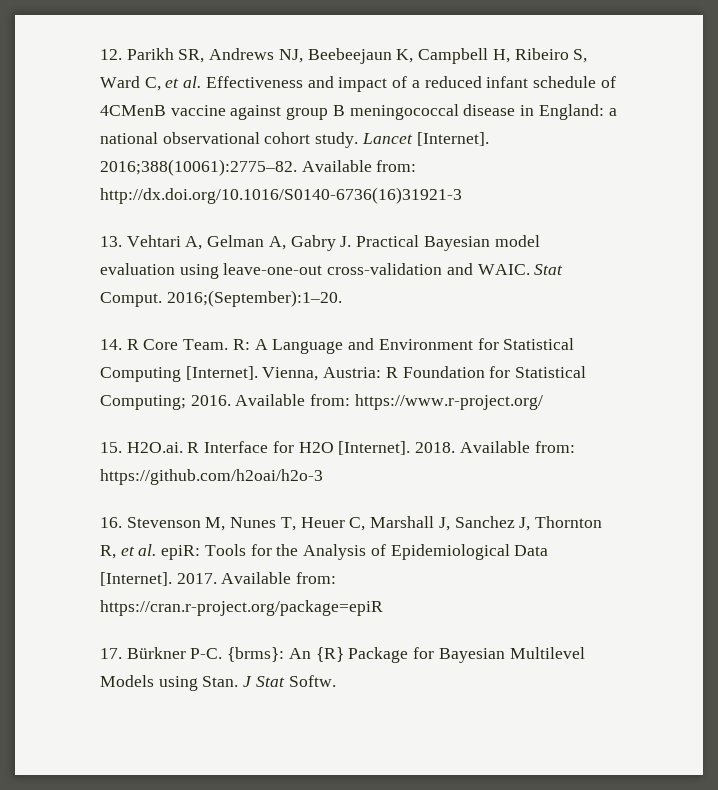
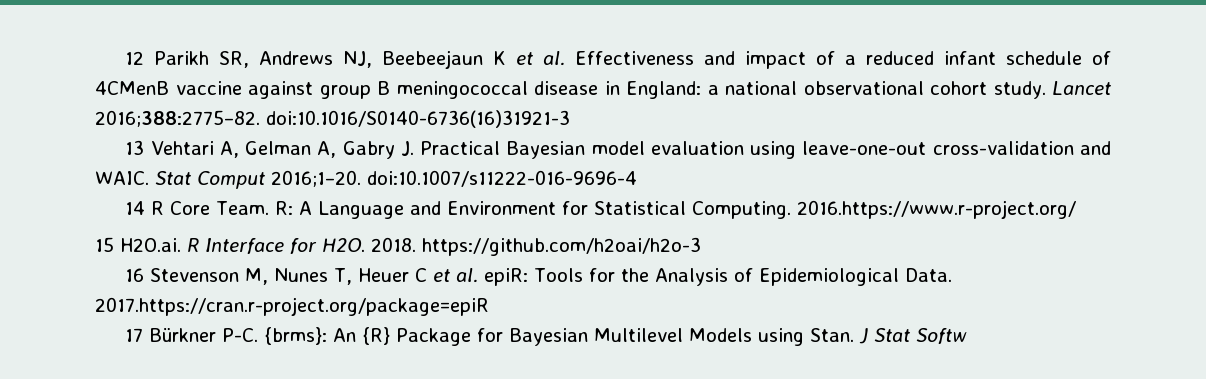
- 12. Parikh SR, Andrews NJ, Beebeejaun K, Campbell H, Ribeiro S, Ward C, et al. Effectiveness and impact of a reduced infant schedule of 4CMenB vaccine against group B meningococcal disease in England: a national observational cohort study.
+ 12 Parikh SR, Andrews NJ, Beebeejaun K et al. Effectiveness and impact of a reduced infant schedule of 4CMenB vaccine against group B meningococcal disease in England: a national observational cohort study.
- Lancet [Internet]. 2016;388(10061):2775–82. Available from: http://dx.doi.org/10.1016/S0140-6736(16)31921-3
- 13. Vehtari A, Gelman A, Gabry J. Practical Bayesian model evaluation using leave-one-out cross-validation and WAIC.
+ Lancet 2016;388:2775–82. doi:10.1016/S0140-6736(16)31921-3
+ 13 Vehtari A, Gelman A, Gabry J. Practical Bayesian model evaluation using leave-one-out cross-validation and WAIC.
- Stat Comput. 2016;(September):1–20.
- 14. R Core Team.
+ Stat Comput 2016;1–20. doi:10.1007/s11222-016-9696-4
+ 14 R Core Team.
- R: A Language and Environment for Statistical Computing [Internet]. Vienna, Austria: R Foundation for Statistical Computing; 2016. Available from: https://www.r-project.org/
- 15. H2O.ai. R Interface for H2O [Internet]. 2018. Available from: https://github.com/h2oai/h2o-3
+ R: A Language and Environment for Statistical Computing. 2016.https://www.r-project.org/
+ 15 H2O.ai. R Interface for H2O. 2018. https://github.com/h2oai/h2o-3
- 16. Stevenson M, Nunes T, Heuer C, Marshall J, Sanchez J, Thornton R, et al. epiR: Tools for the Analysis of Epidemiological Data [Internet]. 2017. Available from: https://cran.r-project.org/package=epiR
- 17. Bürkner P-C. {brms}: An {R} Package for Bayesian Multilevel Models using Stan.
+ 16 Stevenson M, Nunes T, Heuer C et al. epiR: Tools for the Analysis of Epidemiological Data. 2017.https://cran.r-project.org/package=epiR
+ 17 Bürkner P-C. {brms}: An {R} Package for Bayesian Multilevel Models using Stan.
- J Stat Softw.
+ J Stat Softw

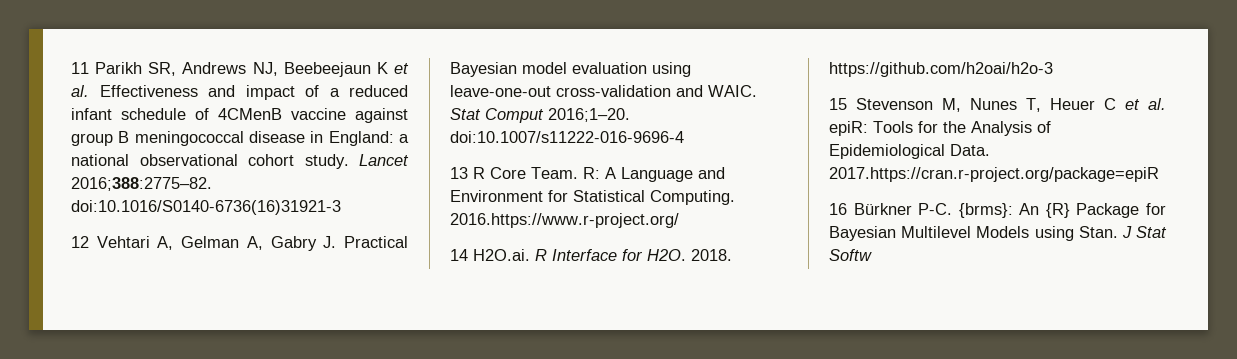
- 12 Parikh SR, Andrews NJ, Beebeejaun K et al. Effectiveness and impact of a reduced infant schedule of 4CMenB vaccine against group B meningococcal disease in England: a national observational cohort study.
+ 11 Parikh SR, Andrews NJ, Beebeejaun K et al. Effectiveness and impact of a reduced infant schedule of 4CMenB vaccine against group B meningococcal disease in England: a national observational cohort study.
- 13 Vehtari A, Gelman A, Gabry J. Practical Bayesian model evaluation using leave-one-out cross-validation and WAIC.
+ 12 Vehtari A, Gelman A, Gabry J. Practical Bayesian model evaluation using leave-one-out cross-validation and WAIC.
- 14 R Core Team.
+ 13 R Core Team.
- 15 H2O.ai. R Interface for H2O. 2018. https://github.com/h2oai/h2o-3
+ 14 H2O.ai. R Interface for H2O. 2018. https://github.com/h2oai/h2o-3
- 16 Stevenson M, Nunes T, Heuer C et al. epiR: Tools for the Analysis of Epidemiological Data.
+ 15 Stevenson M, Nunes T, Heuer C et al. epiR: Tools for the Analysis of Epidemiological Data.
- 17 Bürkner P-C. {brms}: An {R} Package for Bayesian Multilevel Models using Stan.
+ 16 Bürkner P-C. {brms}: An {R} Package for Bayesian Multilevel Models using Stan.

